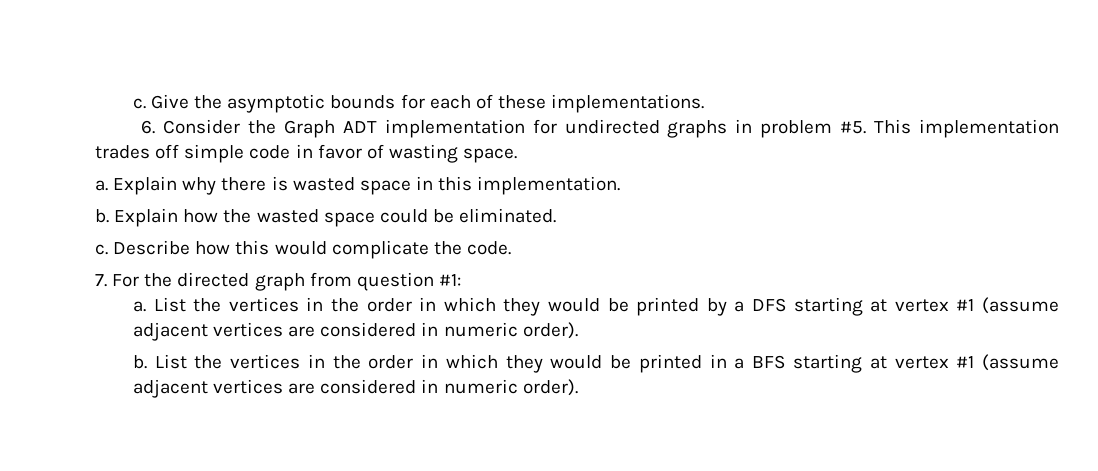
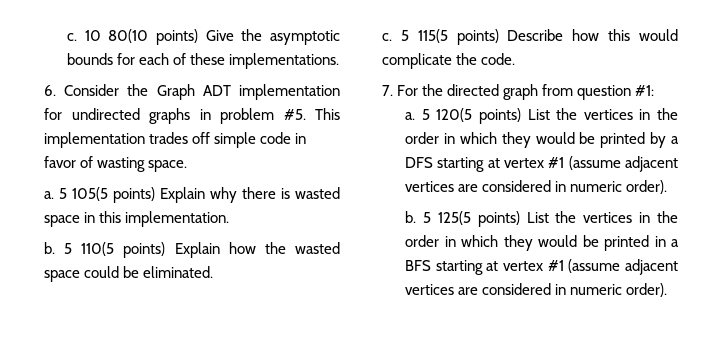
- c. Give the asymptotic bounds for each of these implementations.
+ c. 10 80(10 points) Give the asymptotic bounds for each of these implementations.
- Explain why there is wasted space in this implementation.
+ 5 105(5 points) Explain why there is wasted space in this implementation.
- Explain how the wasted space could be eliminated.
+ 5 110(5 points) Explain how the wasted space could be eliminated.
- Describe how this would complicate the code.
+ 5 115(5 points) Describe how this would complicate the code.
- List the vertices in the order in which they would be printed by a DFS starting at vertex #1 (assume adjacent vertices are considered in numeric order).
+ 5 120(5 points) List the vertices in the order in which they would be printed by a DFS starting at vertex #1 (assume adjacent vertices are considered in numeric order).
- List the vertices in the order in which they would be printed in a BFS starting at vertex #1 (assume adjacent vertices are considered in numeric order).
+ 5 125(5 points) List the vertices in the order in which they would be printed in a BFS starting at vertex #1 (assume adjacent vertices are considered in numeric order).

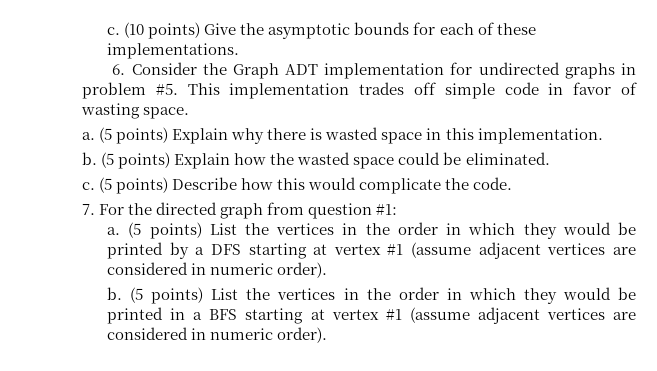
- c. 10 80(10 points) Give the asymptotic bounds for each of these implementations.
+ c. (10 points) Give the asymptotic bounds for each of these implementations.
- 5 105(5 points) Explain why there is wasted space in this implementation.
+ (5 points) Explain why there is wasted space in this implementation.
- 5 110(5 points) Explain how the wasted space could be eliminated.
+ (5 points) Explain how the wasted space could be eliminated.
- 5 115(5 points) Describe how this would complicate the code.
+ (5 points) Describe how this would complicate the code.
- 5 120(5 points) List the vertices in the order in which they would be printed by a DFS starting at vertex #1 (assume adjacent vertices are considered in numeric order).
+ (5 points) List the vertices in the order in which they would be printed by a DFS starting at vertex #1 (assume adjacent vertices are considered in numeric order).
- 5 125(5 points) List the vertices in the order in which they would be printed in a BFS starting at vertex #1 (assume adjacent vertices are considered in numeric order).
+ (5 points) List the vertices in the order in which they would be printed in a BFS starting at vertex #1 (assume adjacent vertices are considered in numeric order).

